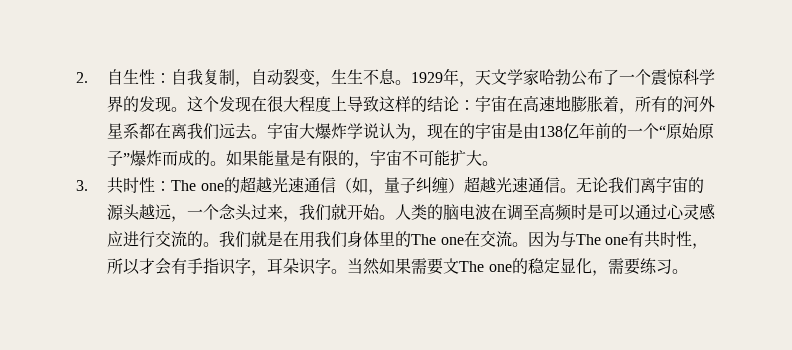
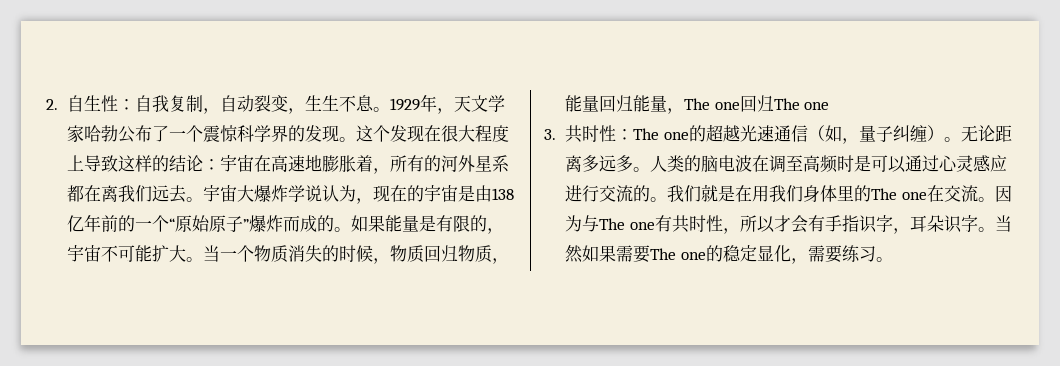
+ 当一个物质消失的时候，物质回归物质，能量回归能量，The one回归The one
- 3.共时性：The one的超越光速通信（如，量子纠缠）超越光速通信。无论我们离宇宙的源头越远，一个念头过来，我们就开始。
+ 3.共时性：The one的超越光速通信（如，量子纠缠）。无论距离多远多。
- 当然如果需要文The one的稳定显化，需要练习。
+ 当然如果需要The one的稳定显化，需要练习。

